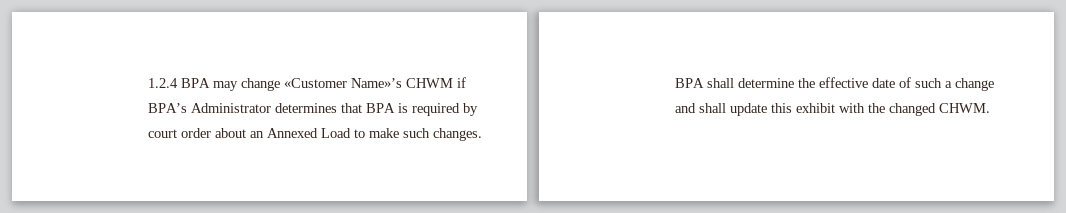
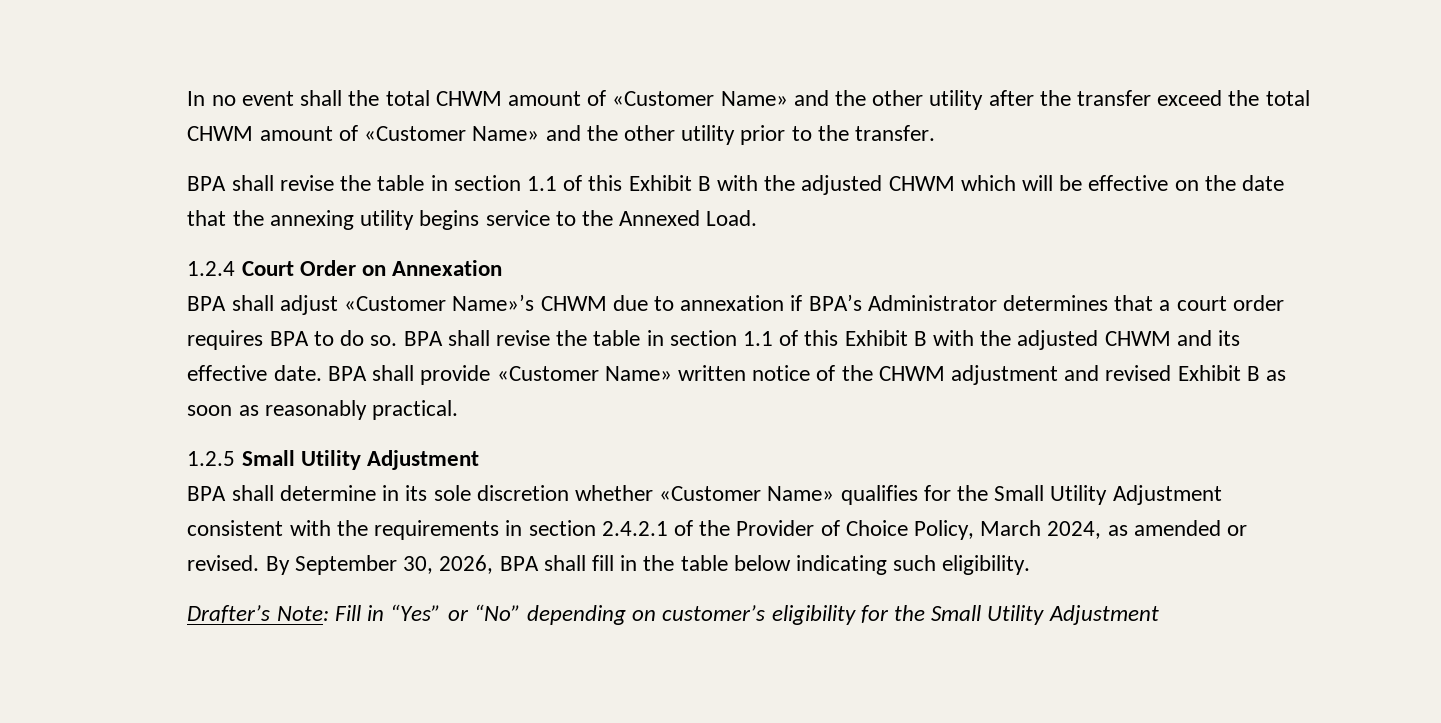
- 1.2.4 BPA may change «Customer Name»’s CHWM if BPA’s Administrator determines that BPA is required by court order about an Annexed Load to make such changes. BPA shall determine the effective date of such a change and shall update this exhibit with the changed CHWM.
+ In no event shall the total CHWM amount of «Customer Name» and the other utility after the transfer exceed the total CHWM amount of «Customer Name» and the other utility prior to the transfer.
+ BPA shall revise the table in section 1.1 of this Exhibit B with the adjusted CHWM which will be effective on the date that the annexing utility begins service to the Annexed Load.
+ 1.2.4 Court Order on Annexation
+ BPA shall adjust «Customer Name»’s CHWM due to annexation if BPA’s Administrator determines that a court order requires BPA to do so. BPA shall revise the table in section 1.1 of this Exhibit B with the adjusted CHWM and its effective date. BPA shall provide «Customer Name» written notice of the CHWM adjustment and revised Exhibit B as soon as reasonably practical.
+ 1.2.5 Small Utility Adjustment
+ BPA shall determine in its sole discretion whether «Customer Name» qualifies for the Small Utility Adjustment consistent with the requirements in section 2.4.2.1 of the Provider of Choice Policy, March 2024, as amended or revised. By September 30, 2026, BPA shall fill in the table below indicating such eligibility.
+ Drafter’s Note: Fill in “Yes” or “No” depending on customer’s eligibility for the Small Utility Adjustment

